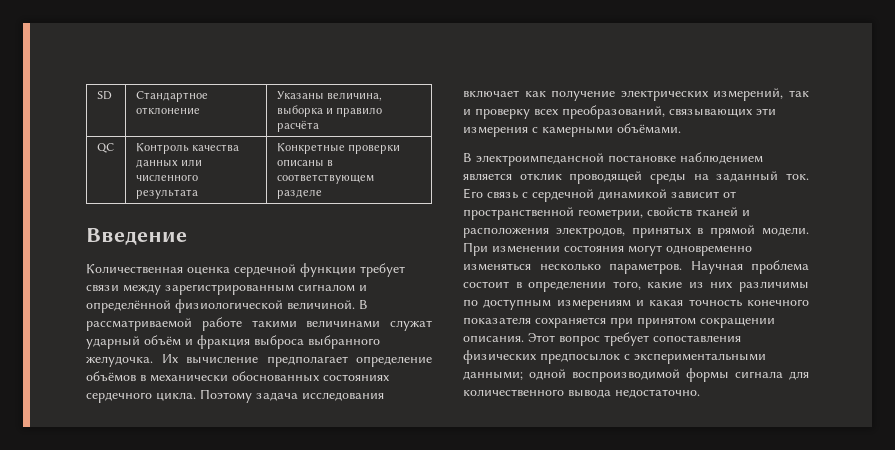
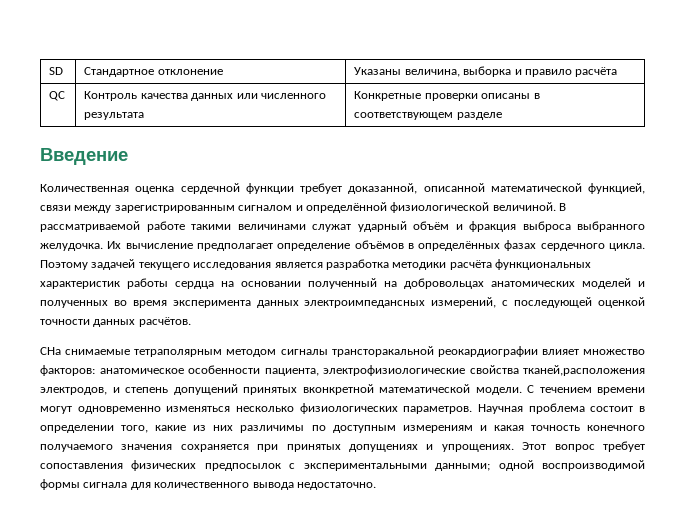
- Количественная оценка сердечной функции требует связи между зарегистрированным сигналом и определённой физиологической величиной.
+ Количественная оценка сердечной функции требует доказанной, описанной математической функцией, связи между зарегистрированным сигналом и определённой физиологической величиной.
- Их вычисление предполагает определение объёмов в механически обоснованных состояниях сердечного цикла. Поэтому задача исследования включает как получение электрических измерений, так и проверку всех преобразований, связывающих эти измерения с камерными объёмами.
- В электроимпедансной постановке наблюдением является отклик проводящей среды на заданный ток. Его связь с сердечной динамикой зависит от пространственной геометрии, свойств тканей и расположения электродов, принятых в прямой модели. При изменении состояния могут одновременно изменяться несколько параметров.
+ Их вычисление предполагает определение объёмов в определённых фазах сердечного цикла. Поэтому задачей текущего исследования является разработка методики расчёта функциональных характеристик работы сердца на основании полученный на добровольцах анатомических моделей и полученных во время эксперимента данных электроимпедансных измерений, с последующей оценкой точности данных расчётов.
+ СНа снимаемые тетраполярным методом сигналы трансторакальной реокардиографии влияет множество факторов: анатомическое особенности пациента, электрофизиологические свойства тканей,расположения электродов, и степень допущений принятых вконкретной математической модели. С течением времени могут одновременно изменяться несколько физиологических параметров.
- Научная проблема состоит в определении того, какие из них различимы по доступным измерениям и какая точность конечного показателя сохраняется при принятом сокращении описания.
+ Научная проблема состоит в определении того, какие из них различимы по доступным измерениям и какая точность конечного получаемого значения сохраняется при принятых допущениях и упрощениях.

